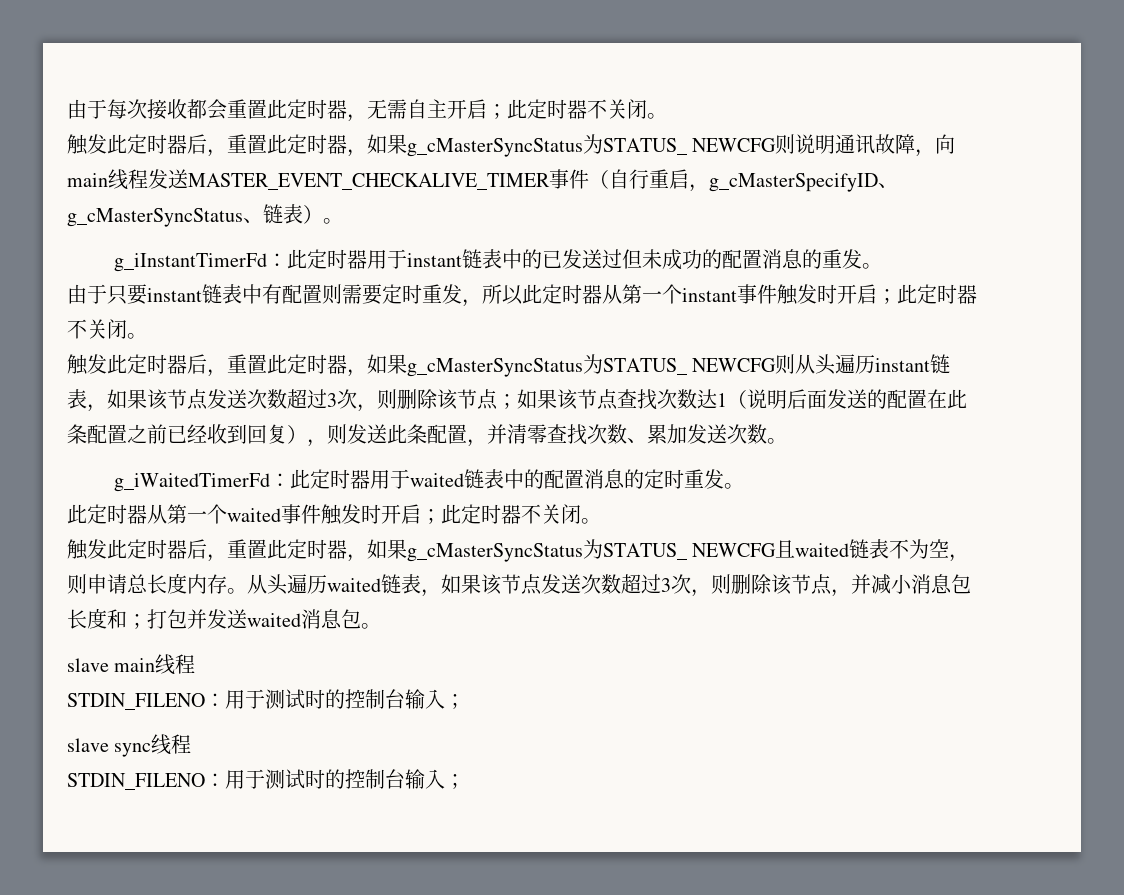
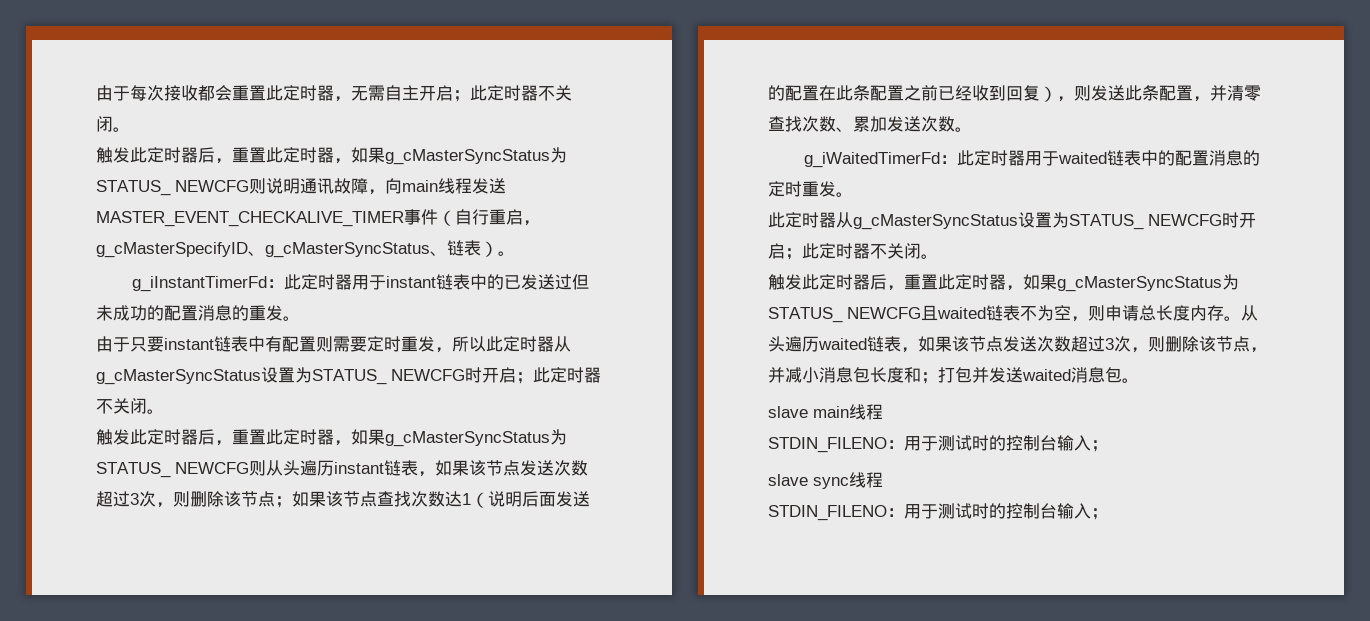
- 由于只要instant链表中有配置则需要定时重发，所以此定时器从第一个instant事件触发时开启；此定时器不关闭。
+ 由于只要instant链表中有配置则需要定时重发，所以此定时器从g_cMasterSyncStatus设置为STATUS_ NEWCFG时开启；此定时器不关闭。
  g_iWaitedTimerFd：此定时器用于waited链表中的配置消息的定时重发。
- 此定时器从第一个waited事件触发时开启；此定时器不关闭。
+ 此定时器从g_cMasterSyncStatus设置为STATUS_ NEWCFG时开启；此定时器不关闭。

